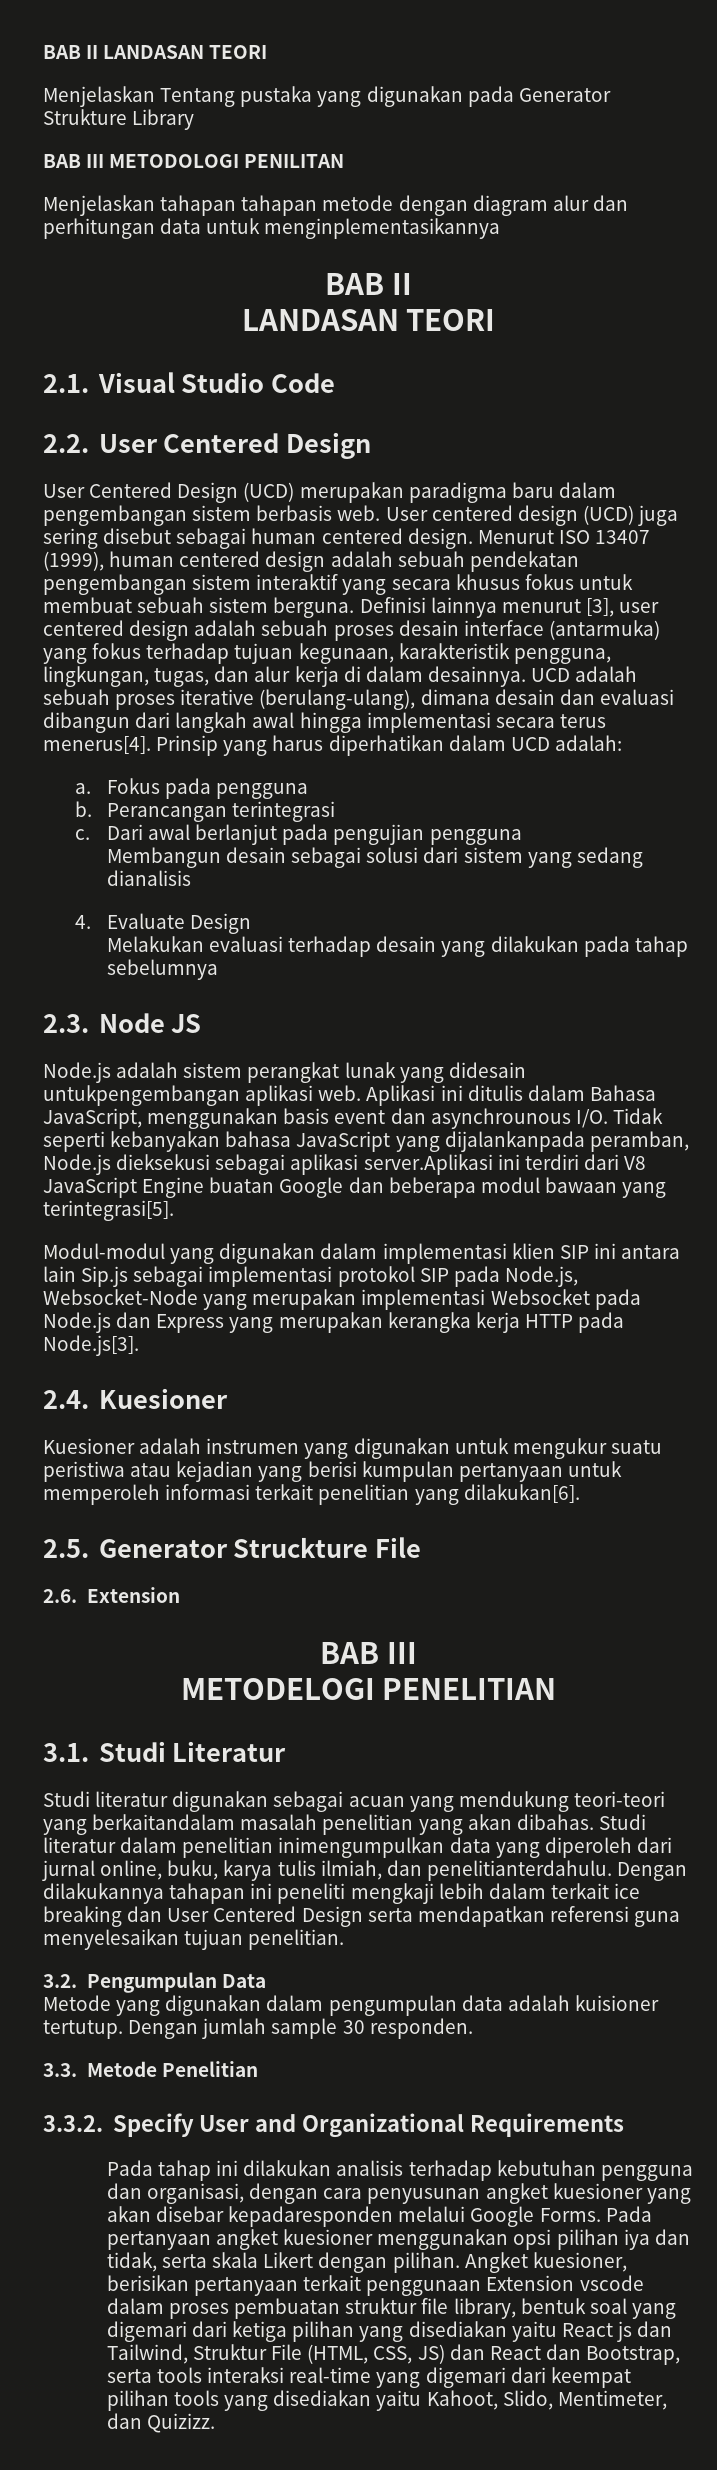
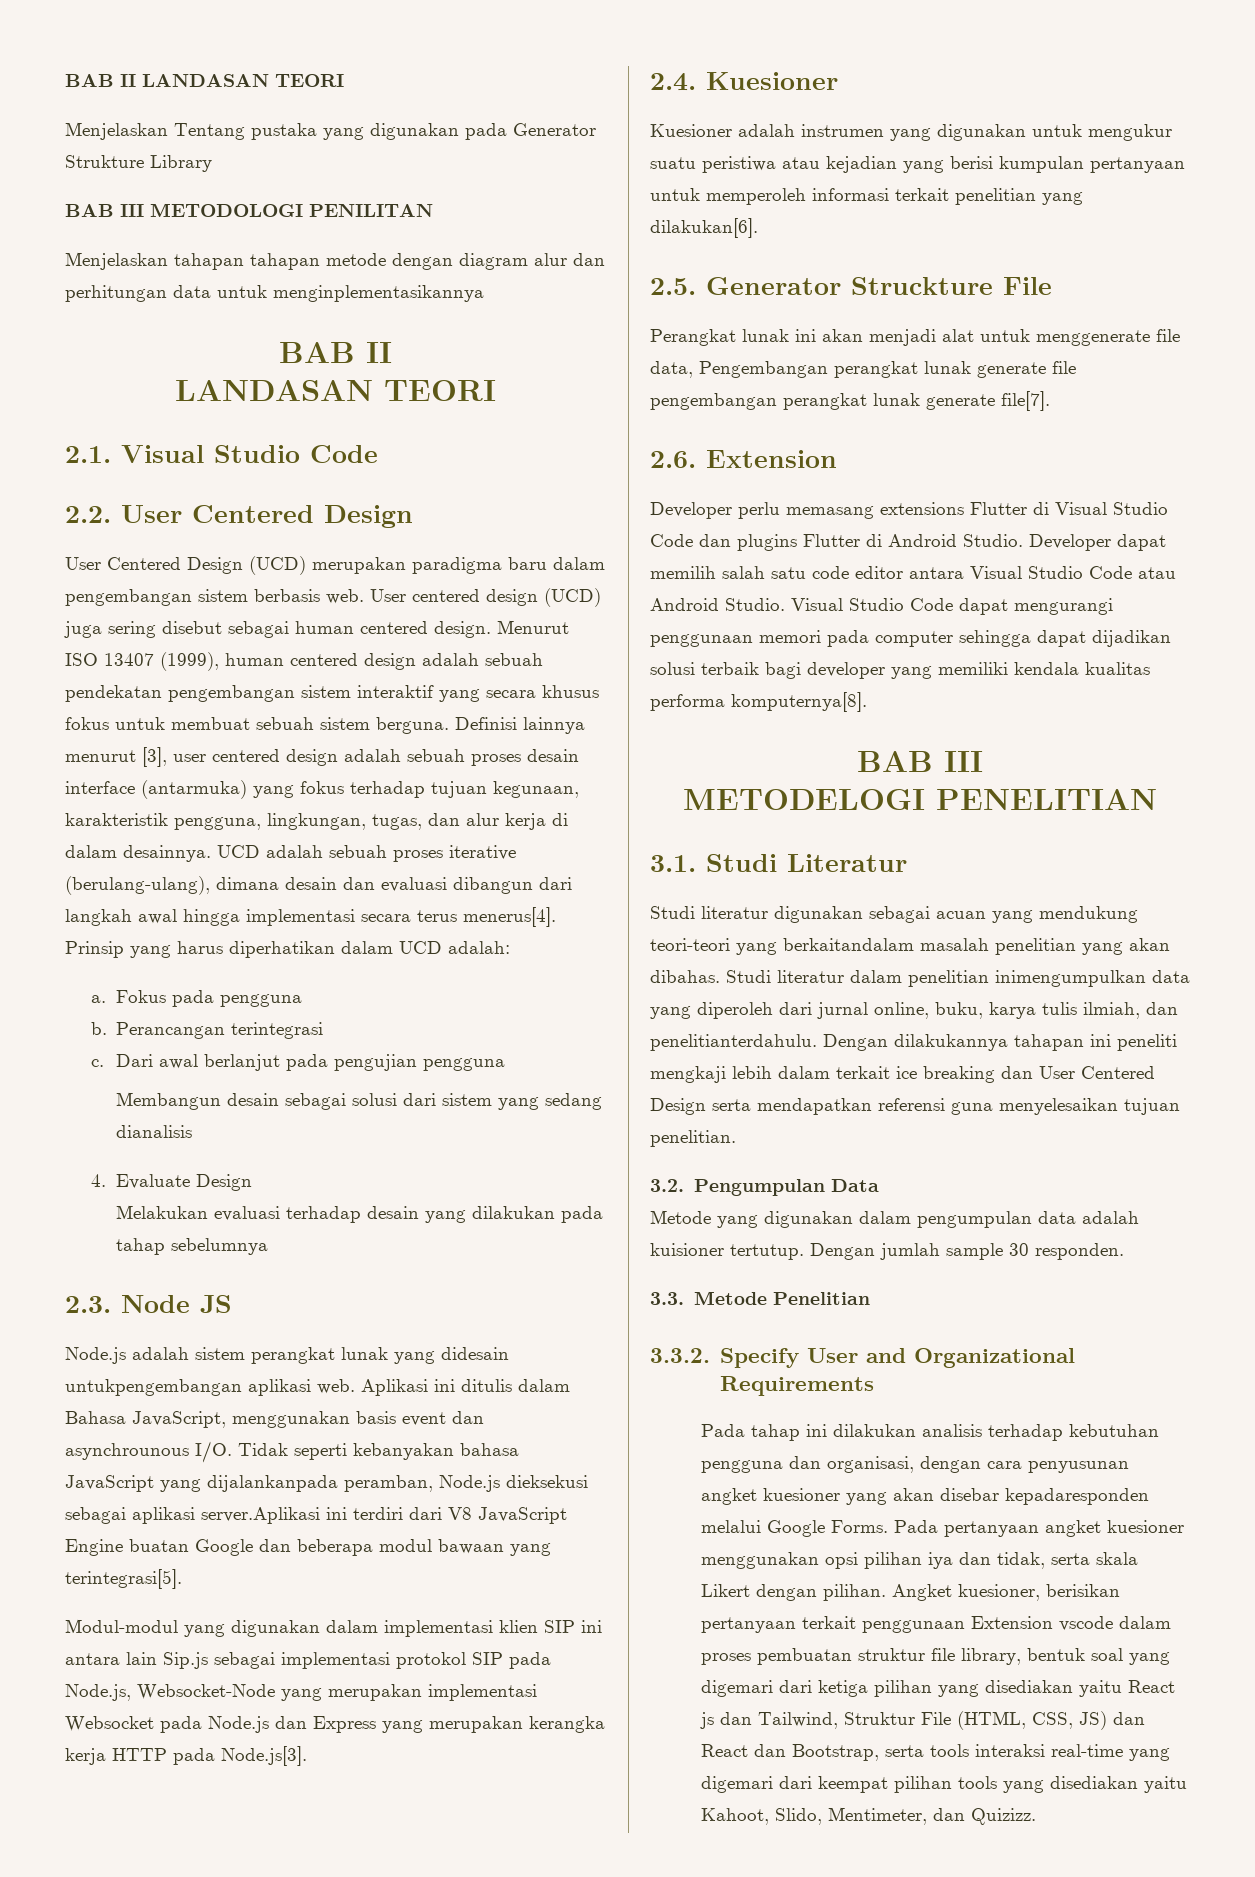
+ Perangkat lunak ini akan menjadi alat untuk menggenerate file data, Pengembangan perangkat lunak generate file pengembangan perangkat lunak generate file[7].
  2.6. Extension
+ Developer perlu memasang extensions Flutter di Visual Studio Code dan plugins Flutter di Android Studio. Developer dapat memilih salah satu code editor antara Visual Studio Code atau Android Studio. Visual Studio Code dapat mengurangi penggunaan memori pada computer sehingga dapat dijadikan solusi terbaik bagi developer yang memiliki kendala kualitas performa komputernya[8].

